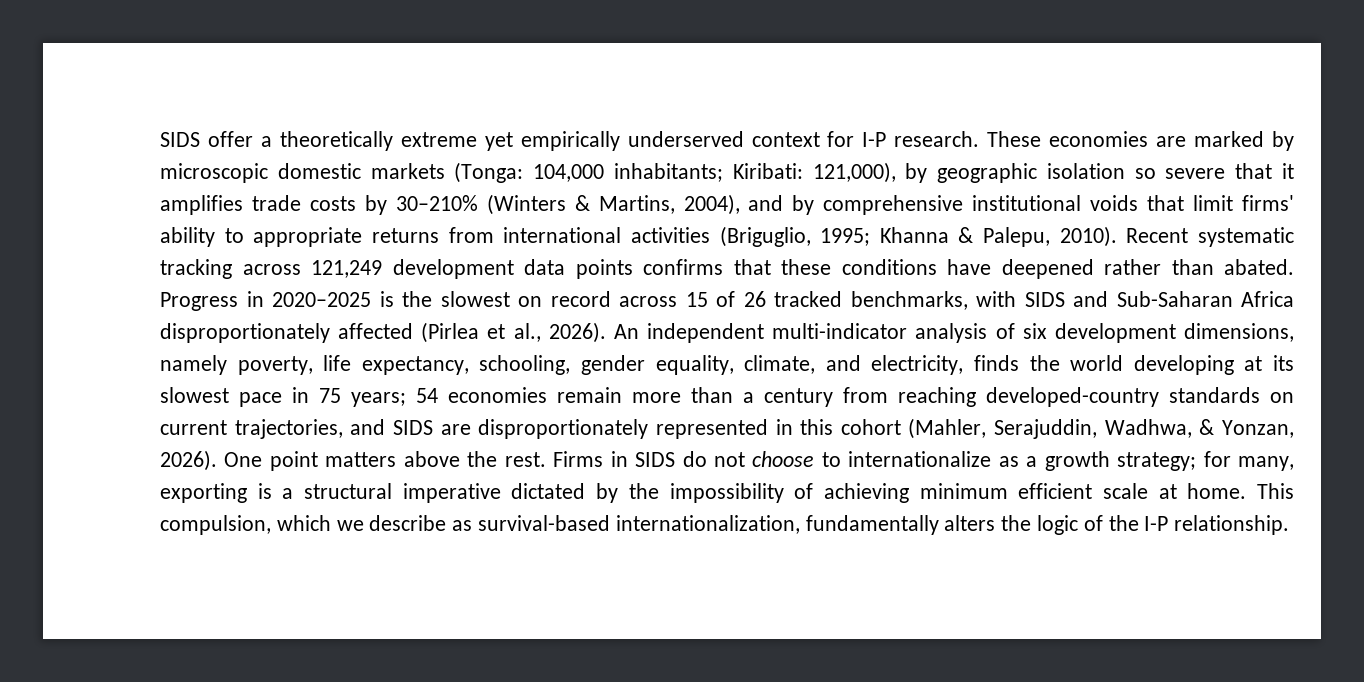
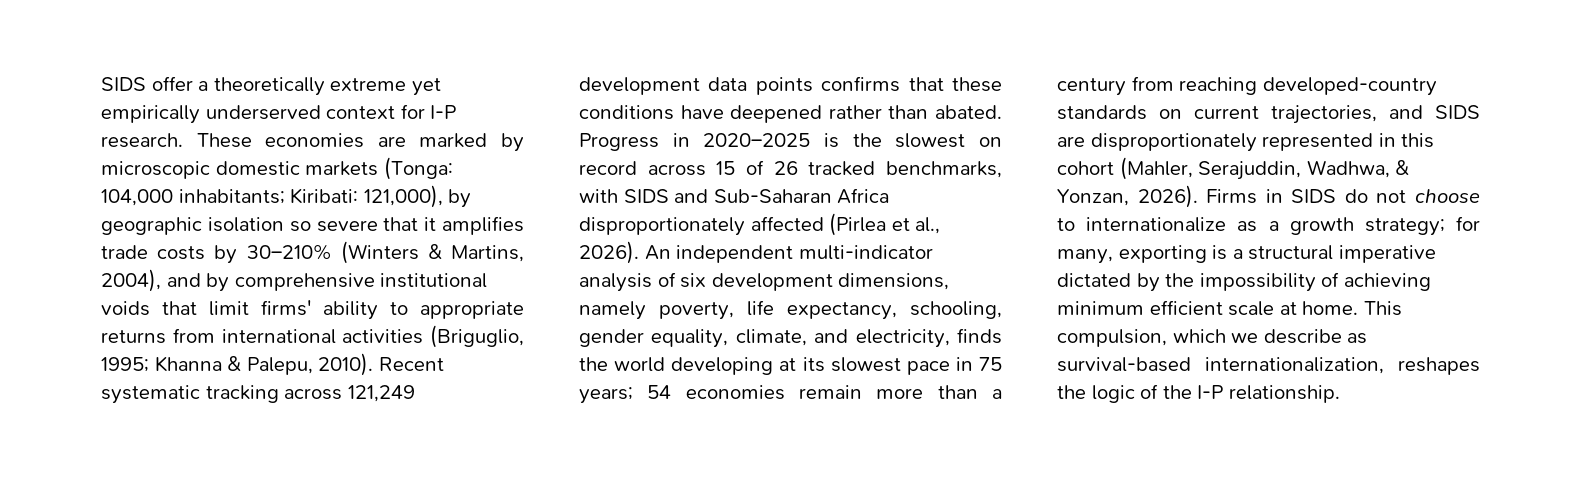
- One point matters above the rest.
- This compulsion, which we describe as survival-based internationalization, fundamentally alters the logic of the I-P relationship.
+ This compulsion, which we describe as survival-based internationalization, reshapes the logic of the I-P relationship.

